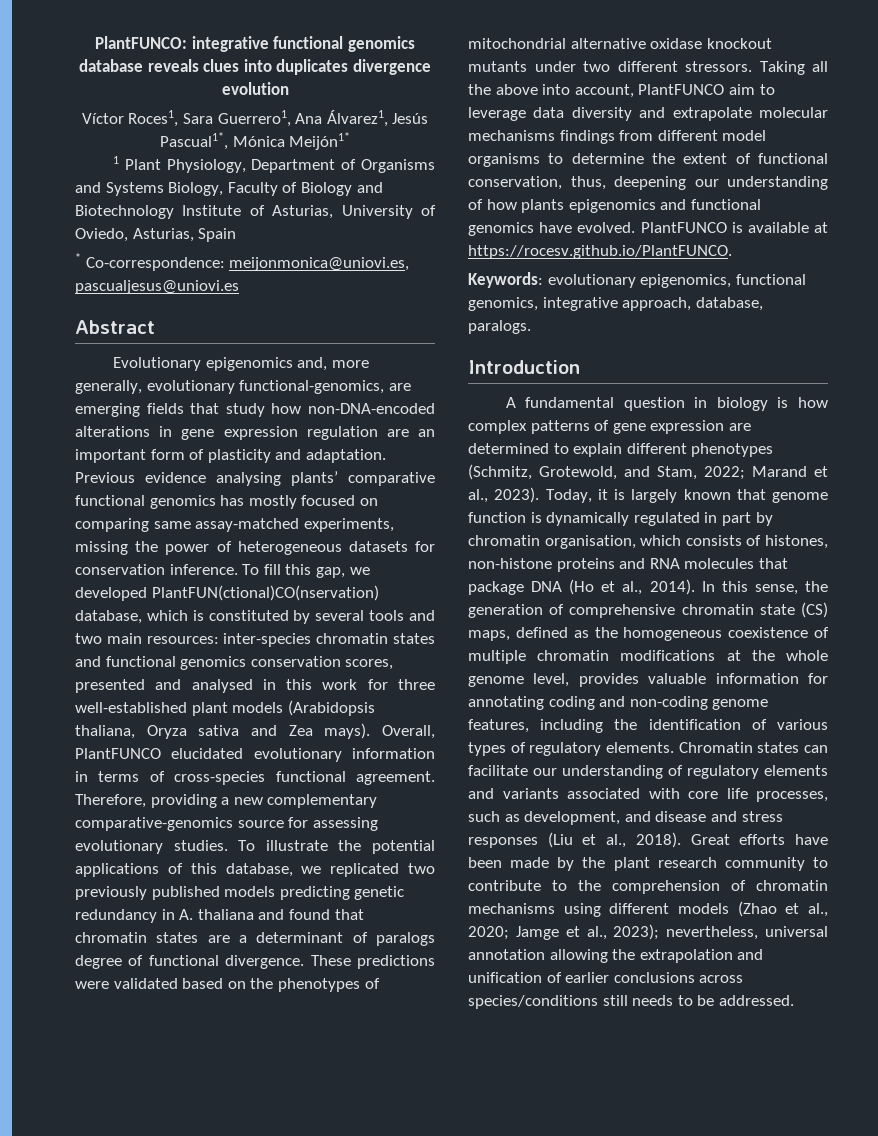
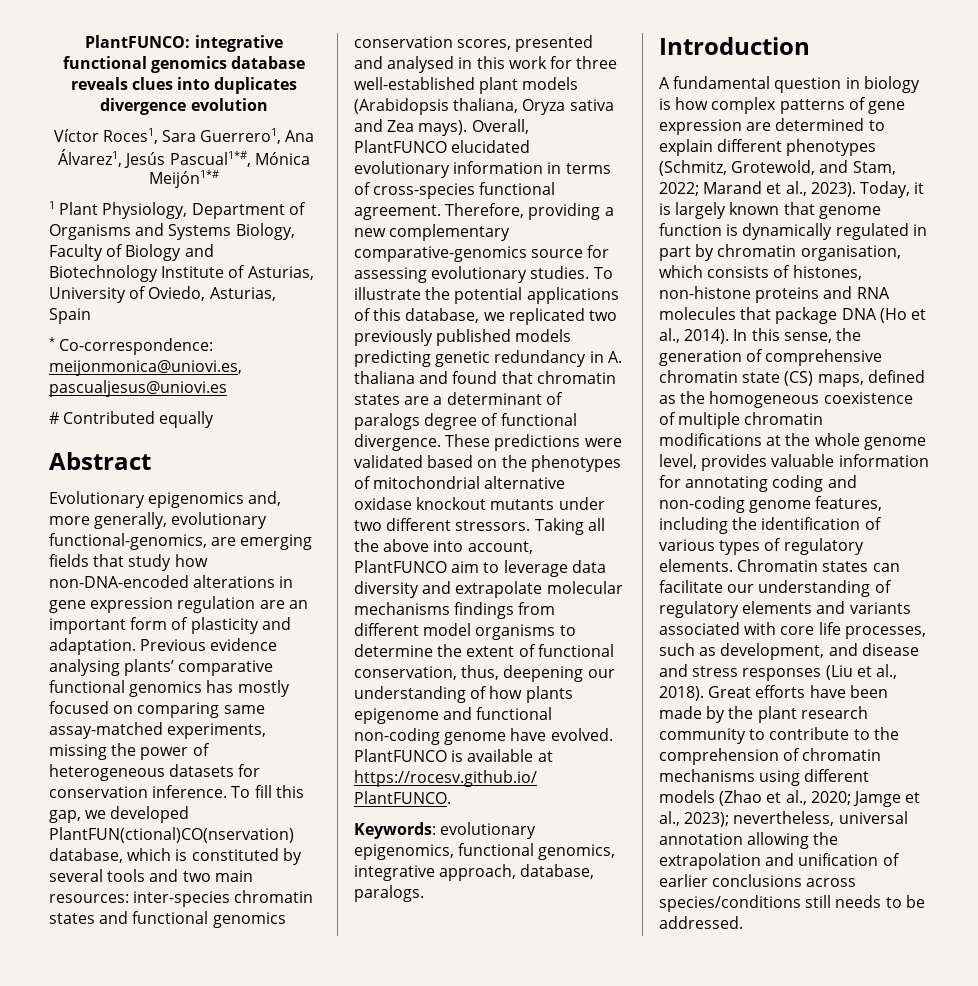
- Víctor Roces1, Sara Guerrero1, Ana Álvarez1, Jesús Pascual1*, Mónica Meijón1*
+ Víctor Roces1, Sara Guerrero1, Ana Álvarez1, Jesús Pascual1*#, Mónica Meijón1*#
+ # Contributed equally
- Taking all the above into account, PlantFUNCO aim to leverage data diversity and extrapolate molecular mechanisms findings from different model organisms to determine the extent of functional conservation, thus, deepening our understanding of how plants epigenomics and functional genomics have evolved.
+ Taking all the above into account, PlantFUNCO aim to leverage data diversity and extrapolate molecular mechanisms findings from different model organisms to determine the extent of functional conservation, thus, deepening our understanding of how plants epigenome and functional non-coding genome have evolved.

